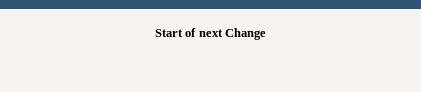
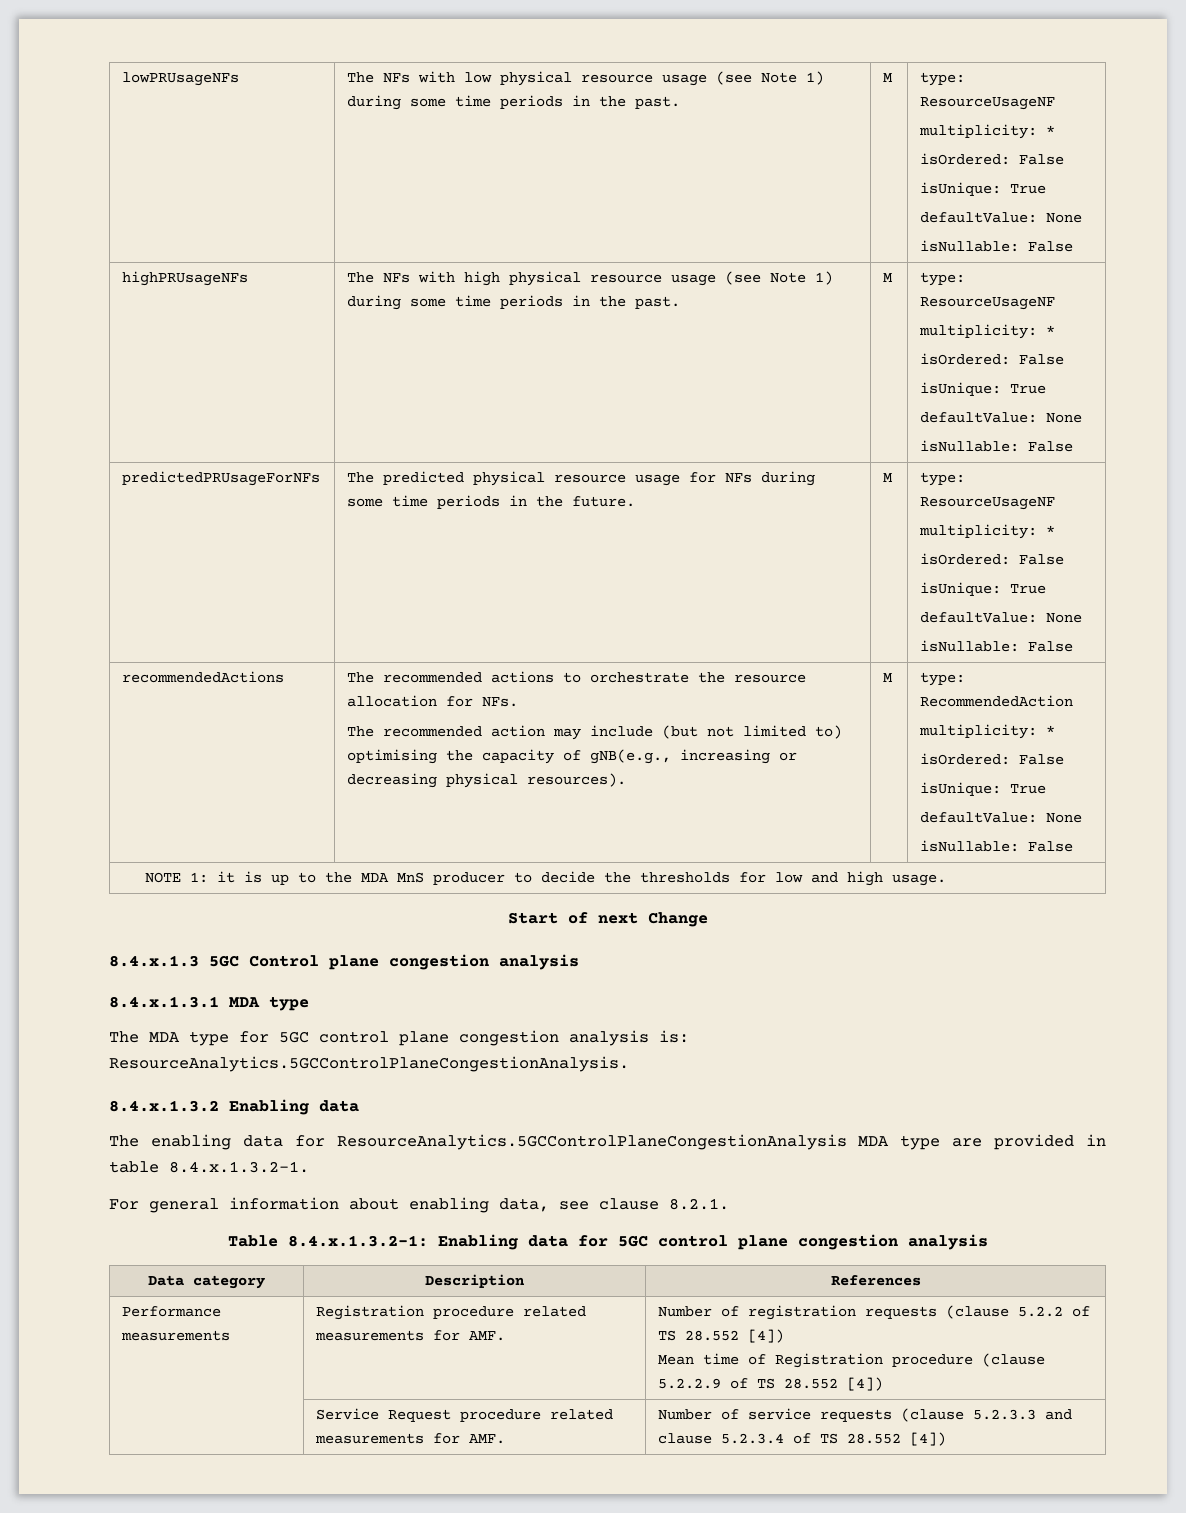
+ lowPRUsageNFs | The NFs with low physical resource usage (see Note 1) during some time periods in the past. | M | type: ResourceUsageNF
+ multiplicity: *
+ isOrdered: False
+ isUnique: True
+ defaultValue: None
+ isNullable: False
+ highPRUsageNFs | The NFs with high physical resource usage (see Note 1) during some time periods in the past. | M | type: ResourceUsageNF
+ multiplicity: *
+ isOrdered: False
+ isUnique: True
+ defaultValue: None
+ isNullable: False
+ predictedPRUsageForNFs | The predicted physical resource usage for NFs during some time periods in the future. | M | type: ResourceUsageNF
+ multiplicity: *
+ isOrdered: False
+ isUnique: True
+ defaultValue: None
+ isNullable: False
+ recommendedActions | The recommended actions to orchestrate the resource allocation for NFs.
+ The recommended action may include (but not limited to) optimising the capacity of gNB(e.g., increasing or decreasing physical resources). | M | type: RecommendedAction
+ multiplicity: *
+ isOrdered: False
+ isUnique: True
+ defaultValue: None
+ isNullable: False
+ NOTE 1: it is up to the MDA MnS producer to decide the thresholds for low and high usage.
  Start of next Change
+ 8.4.x.1.3 5GC Control plane congestion analysis
+ 8.4.x.1.3.1 MDA type
+ The MDA type for 5GC control plane congestion analysis is: ResourceAnalytics.5GCControlPlaneCongestionAnalysis.
+ 8.4.x.1.3.2 Enabling data
+ The enabling data for ResourceAnalytics.5GCControlPlaneCongestionAnalysis MDA type are provided in table 8.4.x.1.3.2-1.
+ For general information about enabling data, see clause 8.2.1.
+ Table 8.4.x.1.3.2-1: Enabling data for 5GC control plane congestion analysis
+ Data category | Description | References
+ Performance measurements | Registration procedure related measurements for AMF. | Number of registration requests (clause 5.2.2 of TS 28.552 [4])
+ Mean time of Registration procedure (clause 5.2.2.9 of TS 28.552 [4])
+ | Service Request procedure related measurements for AMF. | Number of service requests (clause 5.2.3.3 and clause 5.2.3.4 of TS 28.552 [4])

